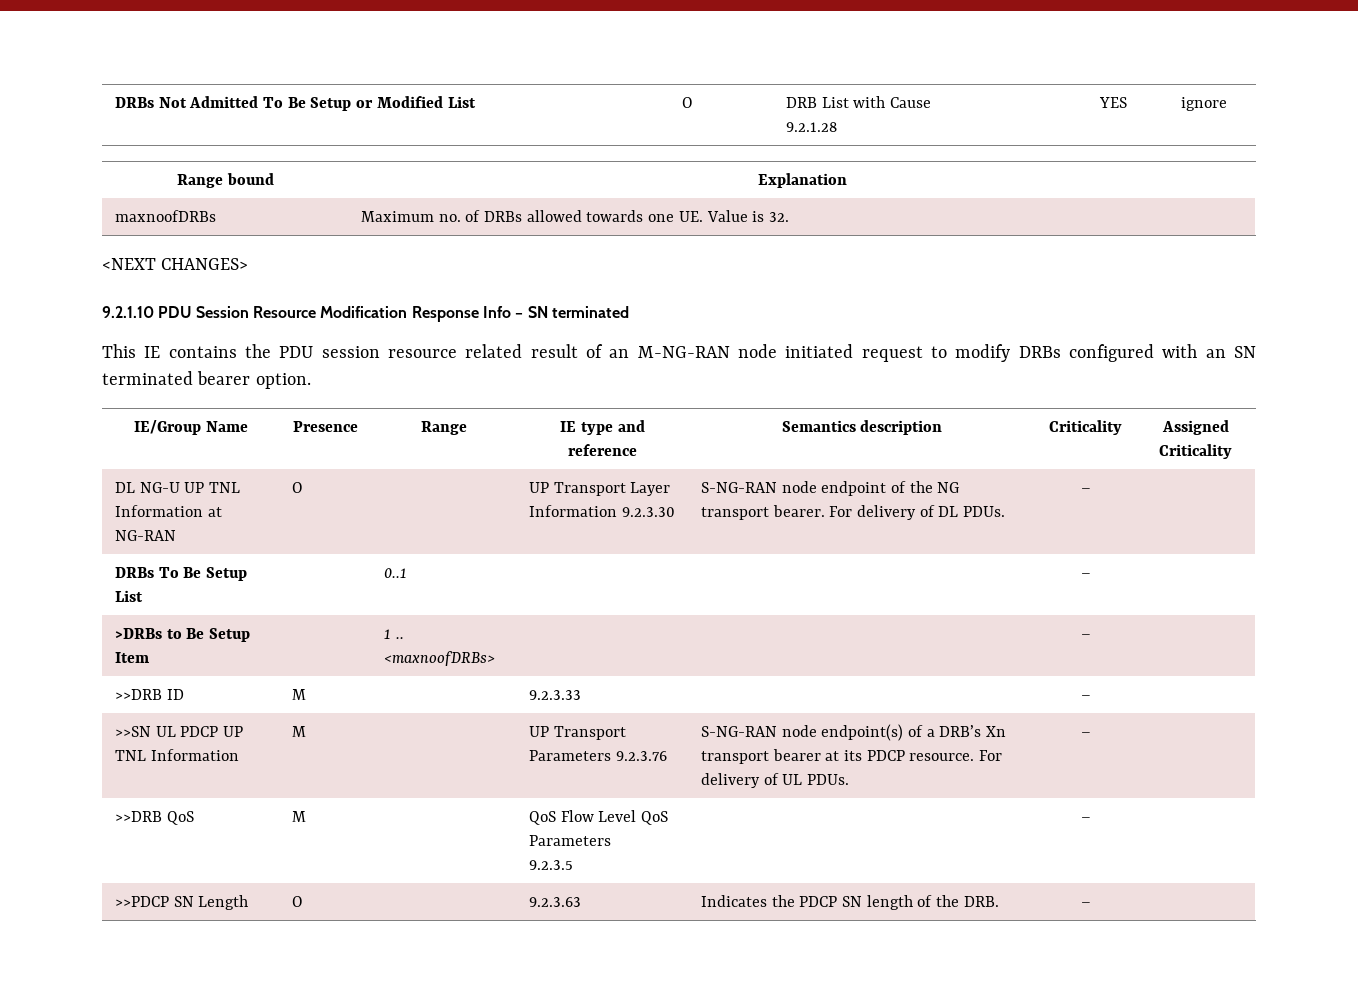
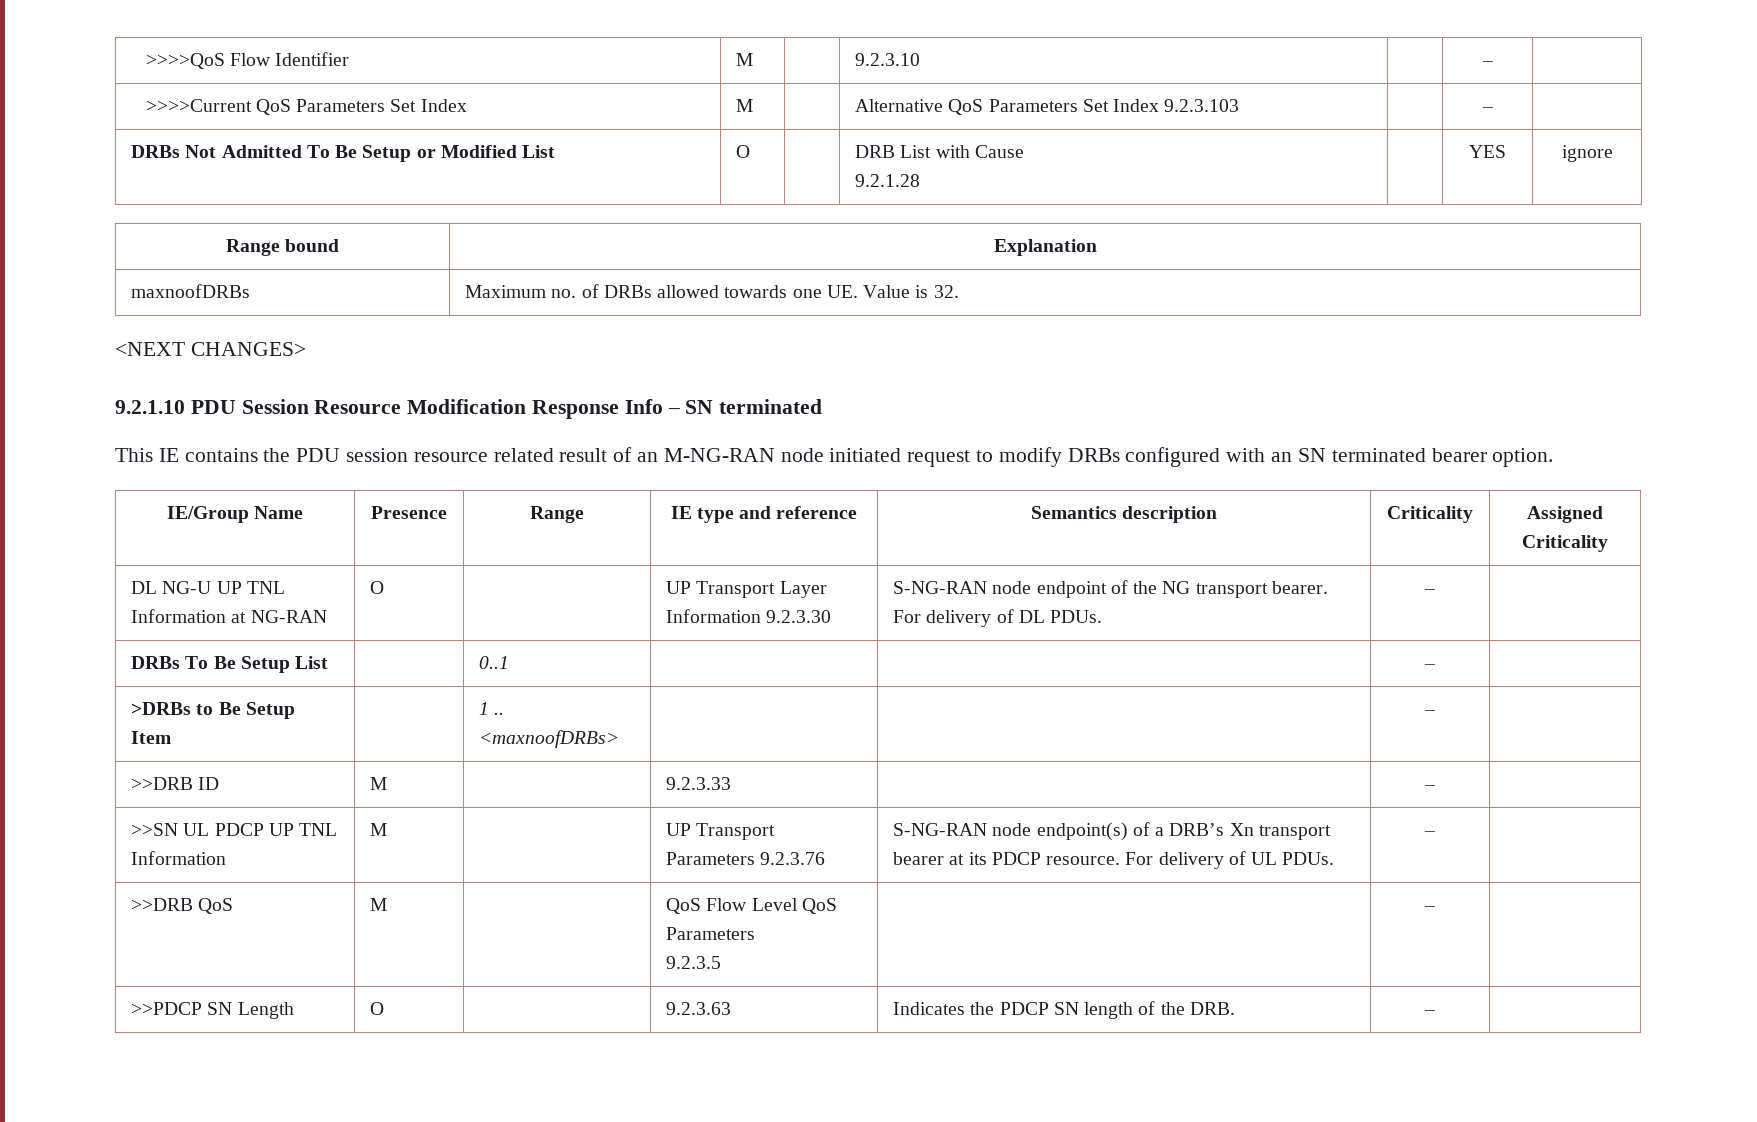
+ >>>>QoS Flow Identifier | M | | 9.2.3.10 | | – |
+ >>>>Current QoS Parameters Set Index | M | | Alternative QoS Parameters Set Index 9.2.3.103 | | – |

